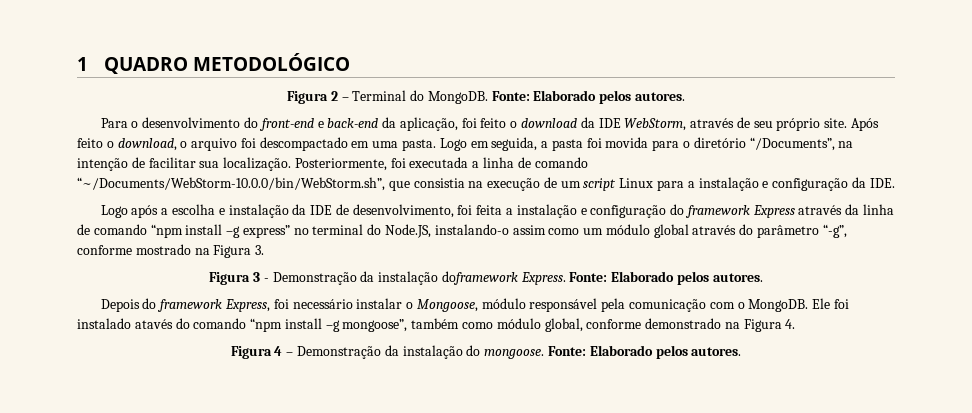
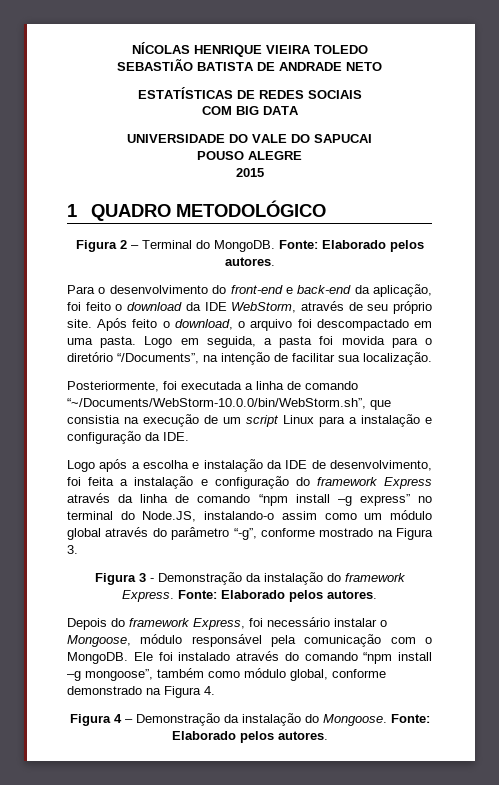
+ NÍCOLAS HENRIQUE VIEIRA TOLEDO
+ SEBASTIÃO BATISTA DE ANDRADE NETO
+ ESTATÍSTICAS DE REDES SOCIAIS
+ COM BIG DATA
+ UNIVERSIDADE DO VALE DO SAPUCAI
+ POUSO ALEGRE
+ 2015
- Logo em seguida, a pasta foi movida para o diretório “/Documents”, na intenção de facilitar sua localização. Posteriormente, foi executada a linha de comando “~/Documents/WebStorm-10.0.0/bin/WebStorm.sh”, que consistia na execução de um script Linux para a instalação e configuração da IDE.
+ Logo em seguida, a pasta foi movida para o diretório “/Documents”, na intenção de facilitar sua localização.
+ Posteriormente, foi executada a linha de comando “~/Documents/WebStorm-10.0.0/bin/WebStorm.sh”, que consistia na execução de um script Linux para a instalação e configuração da IDE.
- Figura 3 - Demonstração da instalação doframework Express.
+ Figura 3 - Demonstração da instalação do framework Express.
- Ele foi instalado atavés do comando “npm install –g mongoose”, também como módulo global, conforme demonstrado na Figura 4.
+ Ele foi instalado através do comando “npm install –g mongoose”, também como módulo global, conforme demonstrado na Figura 4.
- Figura 4 – Demonstração da instalação do mongoose.
+ Figura 4 – Demonstração da instalação do Mongoose.

